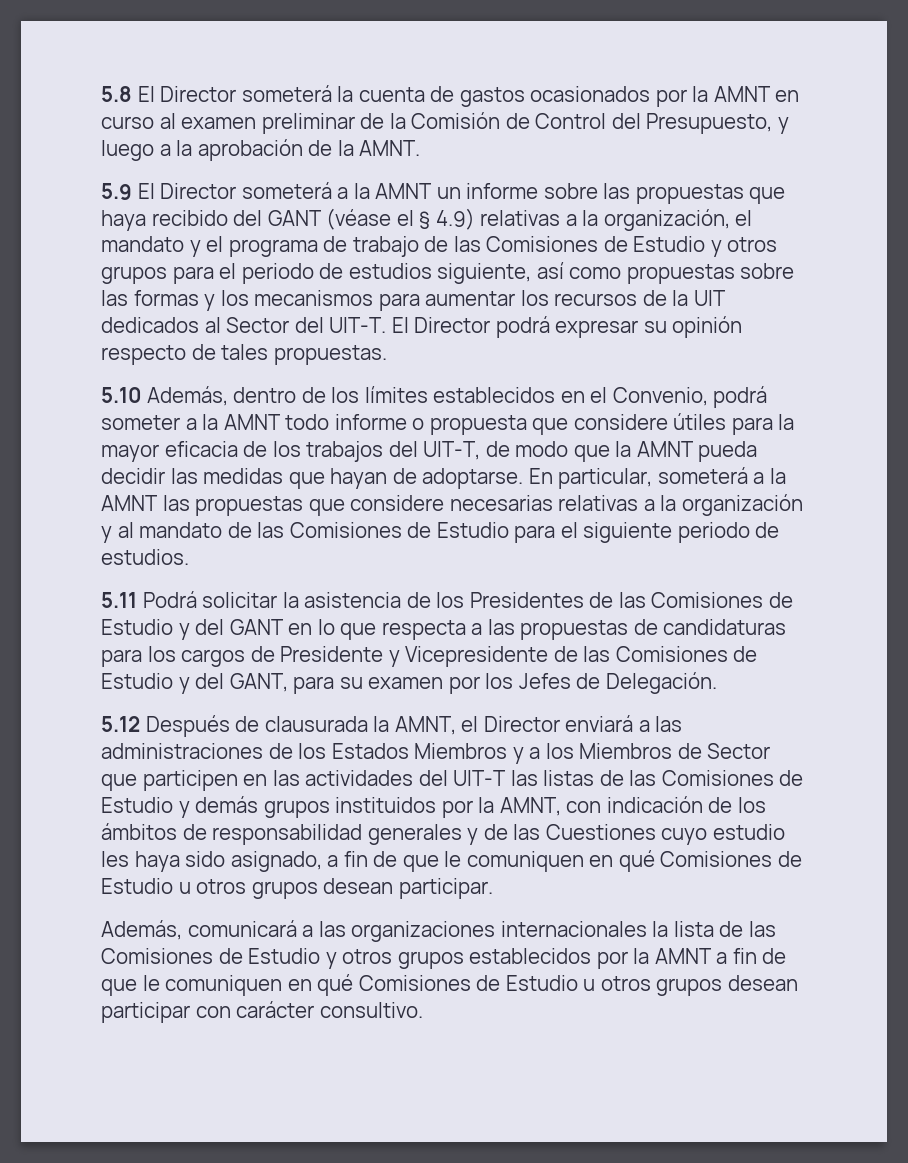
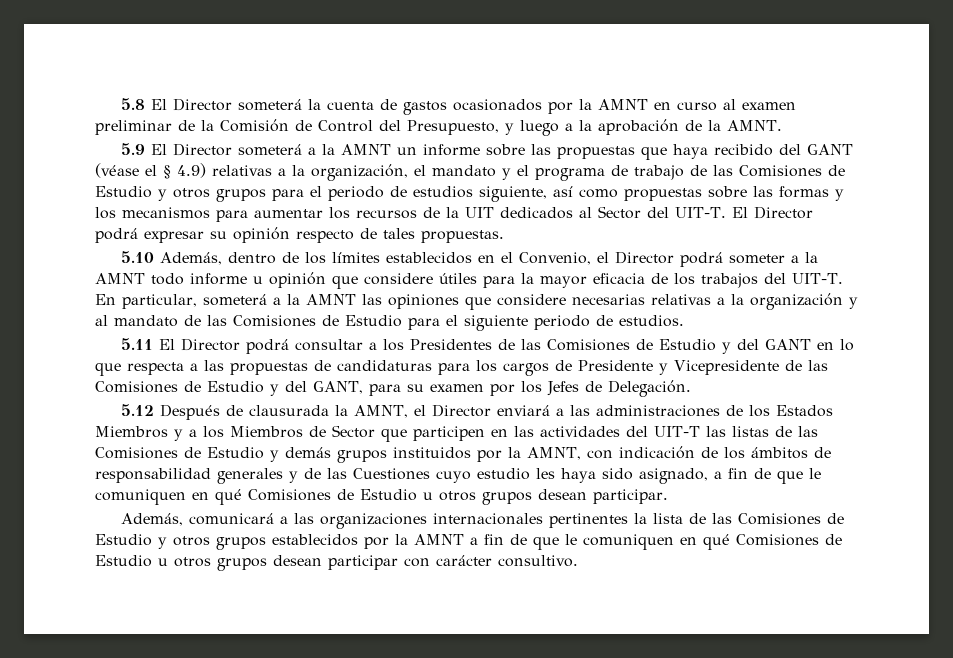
- 5.10 Además, dentro de los límites establecidos en el Convenio, podrá someter a la AMNT todo informe o propuesta que considere útiles para la mayor eficacia de los trabajos del UIT-T, de modo que la AMNT pueda decidir las medidas que hayan de adoptarse.
+ 5.10 Además, dentro de los límites establecidos en el Convenio, el Director podrá someter a la AMNT todo informe u opinión que considere útiles para la mayor eficacia de los trabajos del UIT-T.
- En particular, someterá a la AMNT las propuestas que considere necesarias relativas a la organización y al mandato de las Comisiones de Estudio para el siguiente periodo de estudios.
+ En particular, someterá a la AMNT las opiniones que considere necesarias relativas a la organización y al mandato de las Comisiones de Estudio para el siguiente periodo de estudios.
- 5.11 Podrá solicitar la asistencia de los Presidentes de las Comisiones de Estudio y del GANT en lo que respecta a las propuestas de candidaturas para los cargos de Presidente y Vicepresidente de las Comisiones de Estudio y del GANT, para su examen por los Jefes de Delegación.
+ 5.11 El Director podrá consultar a los Presidentes de las Comisiones de Estudio y del GANT en lo que respecta a las propuestas de candidaturas para los cargos de Presidente y Vicepresidente de las Comisiones de Estudio y del GANT, para su examen por los Jefes de Delegación.
- Además, comunicará a las organizaciones internacionales la lista de las Comisiones de Estudio y otros grupos establecidos por la AMNT a fin de que le comuniquen en qué Comisiones de Estudio u otros grupos desean participar con carácter consultivo.
+ Además, comunicará a las organizaciones internacionales pertinentes la lista de las Comisiones de Estudio y otros grupos establecidos por la AMNT a fin de que le comuniquen en qué Comisiones de Estudio u otros grupos desean participar con carácter consultivo.

